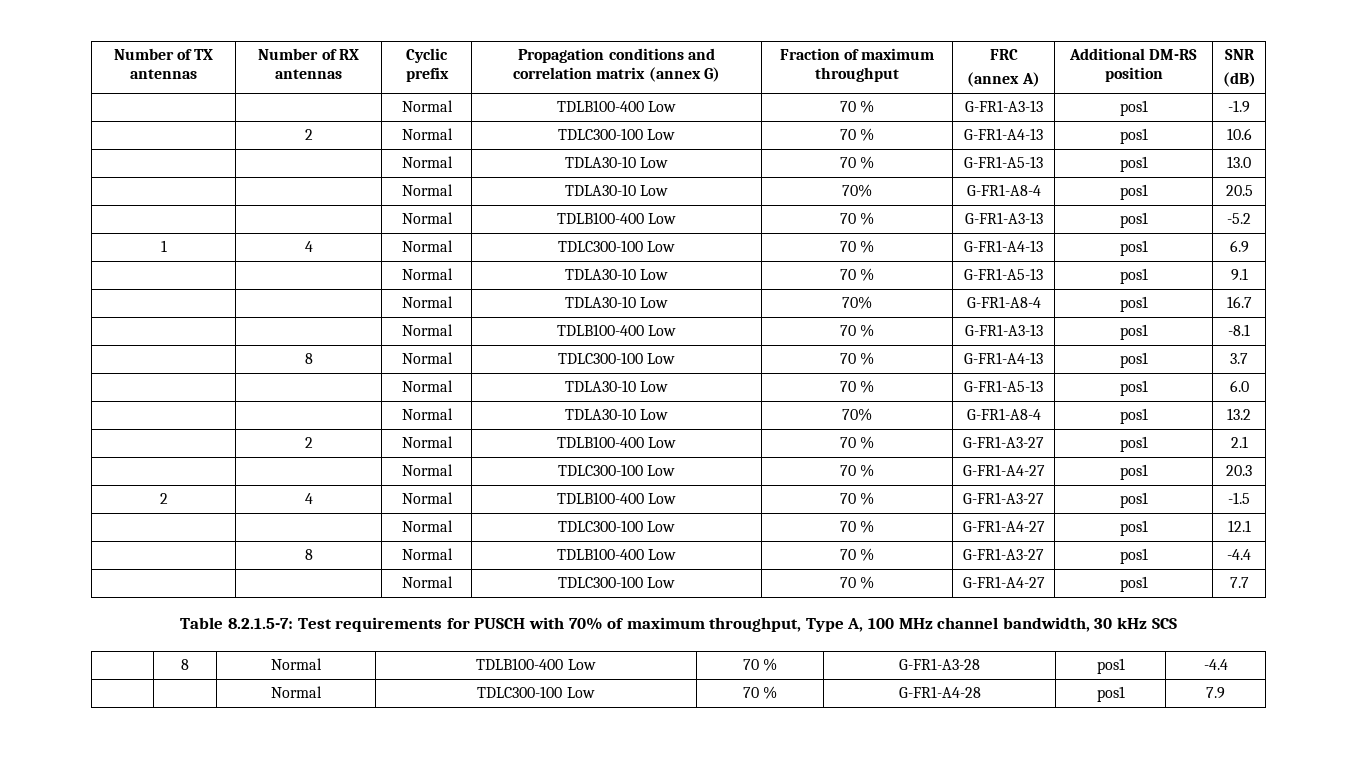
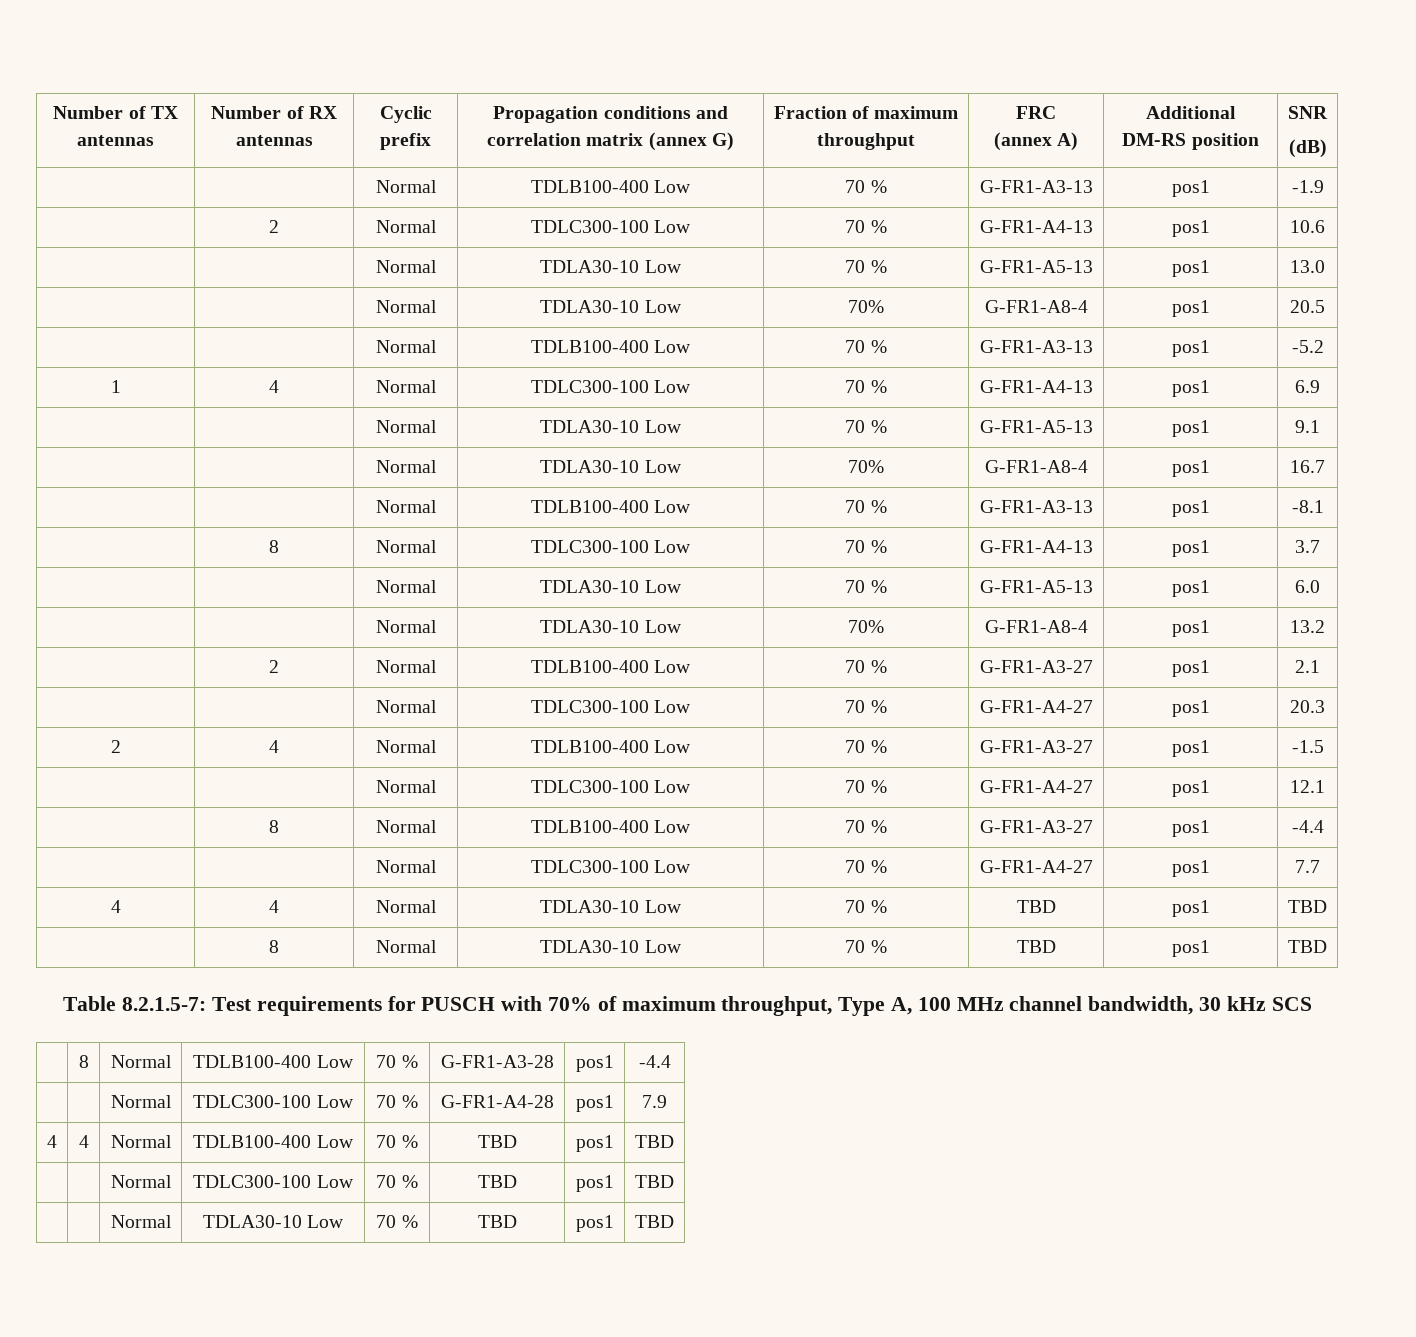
+ 4 | 4 | Normal | TDLA30-10 Low | 70 % | TBD | pos1 | TBD
+ | 8 | Normal | TDLA30-10 Low | 70 % | TBD | pos1 | TBD
+ 4 | 4 | Normal | TDLB100-400 Low | 70 % | TBD | pos1 | TBD
+ | | Normal | TDLC300-100 Low | 70 % | TBD | pos1 | TBD
+ | | Normal | TDLA30-10 Low | 70 % | TBD | pos1 | TBD

